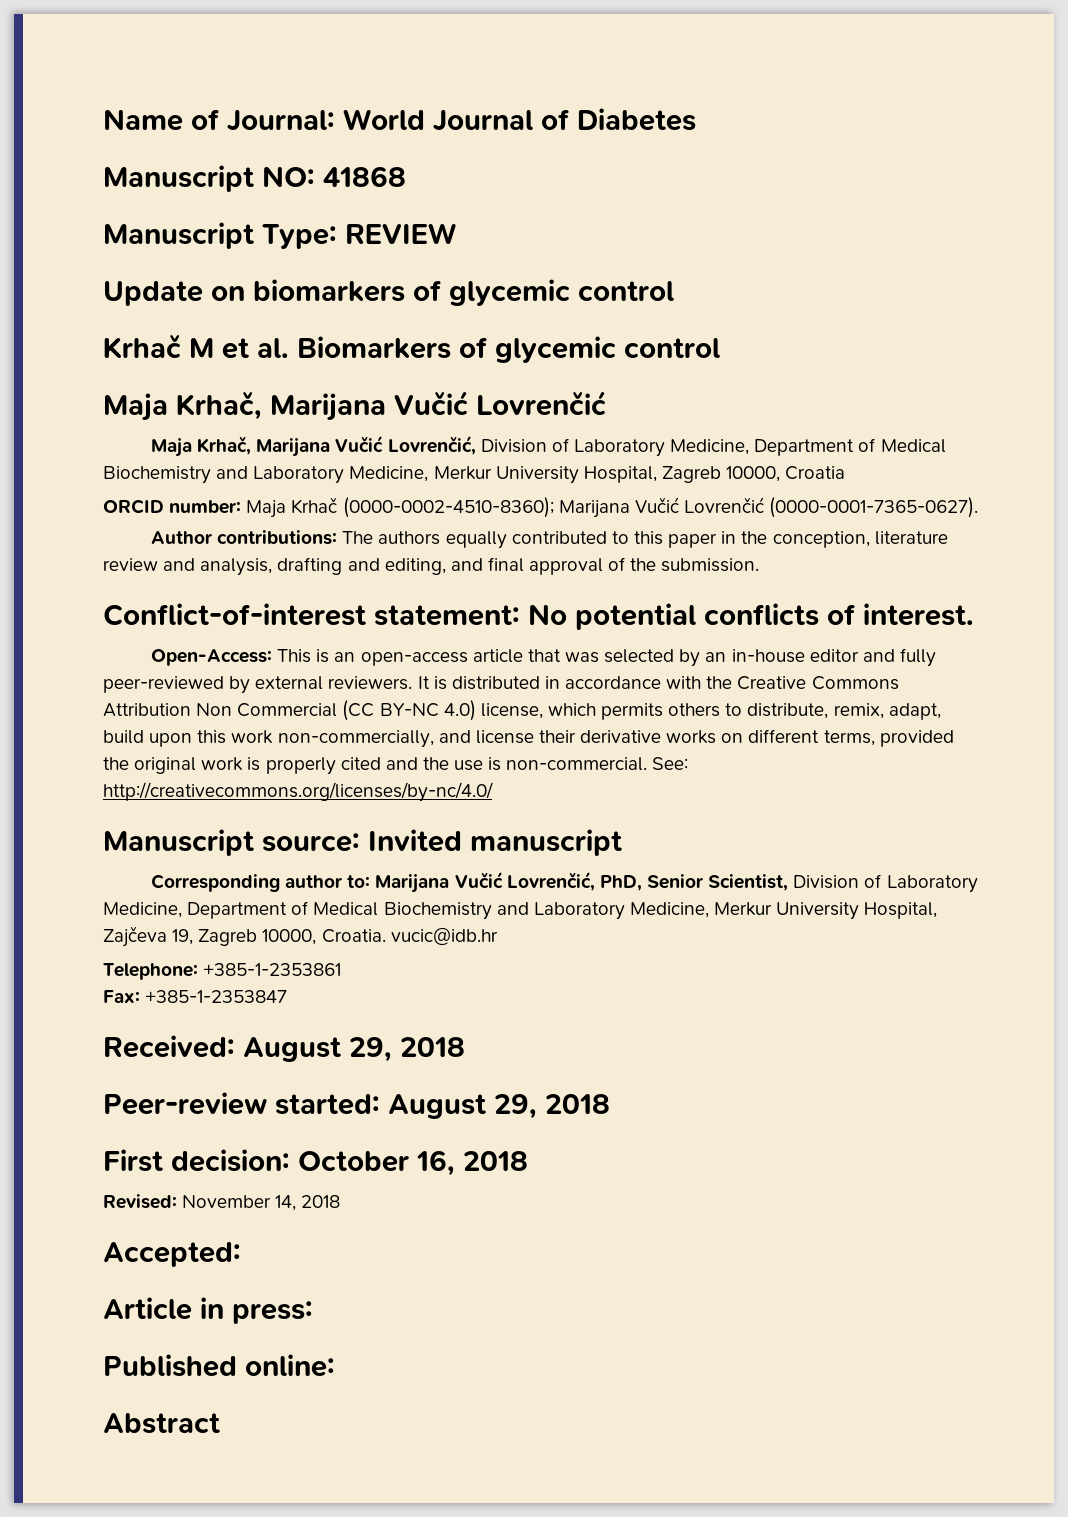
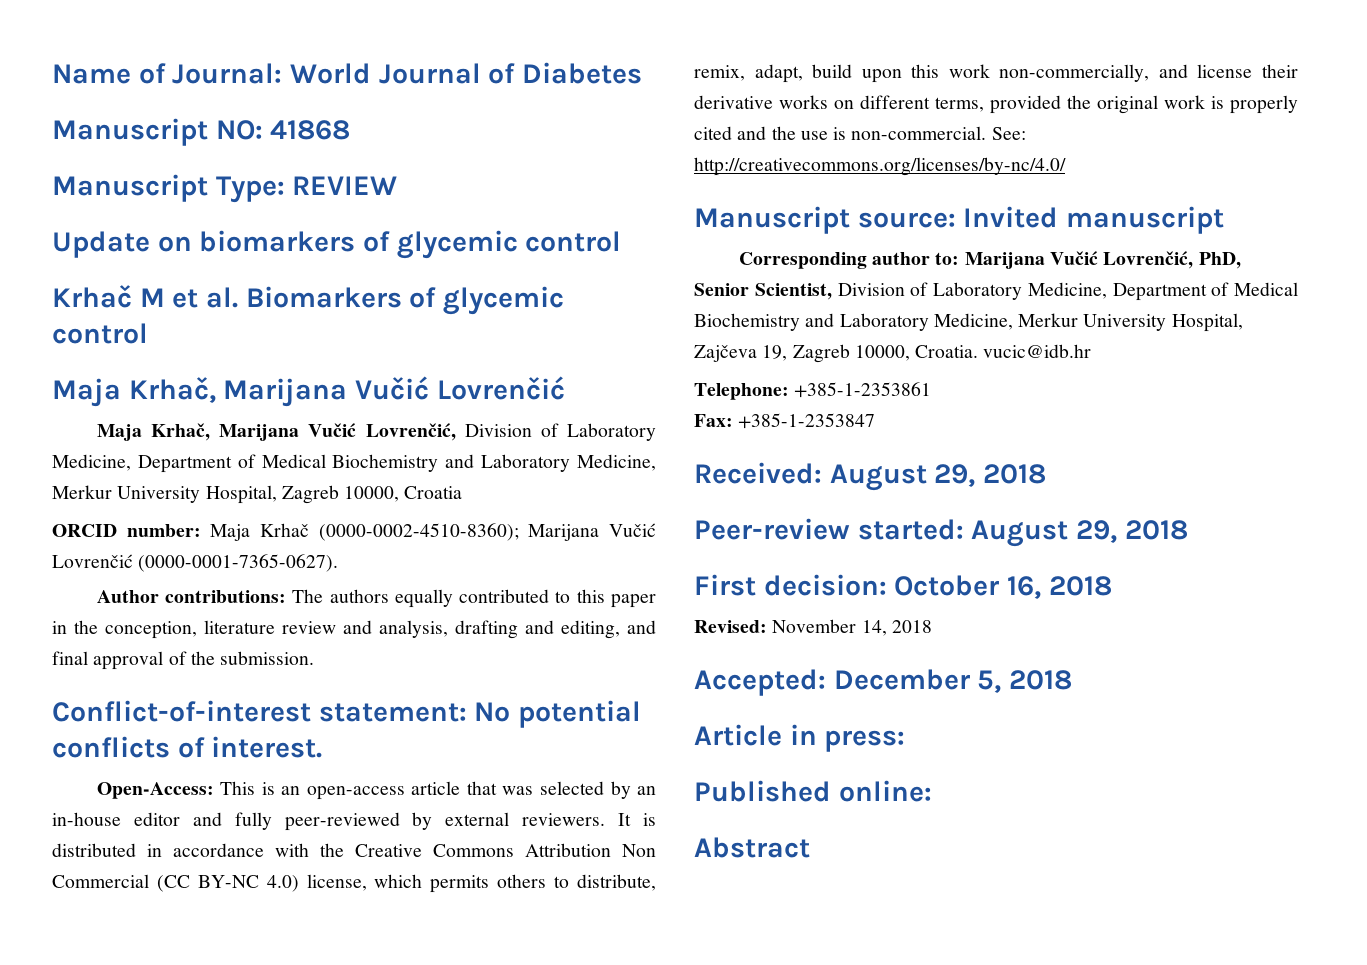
- Accepted:
+ Accepted: December 5, 2018

